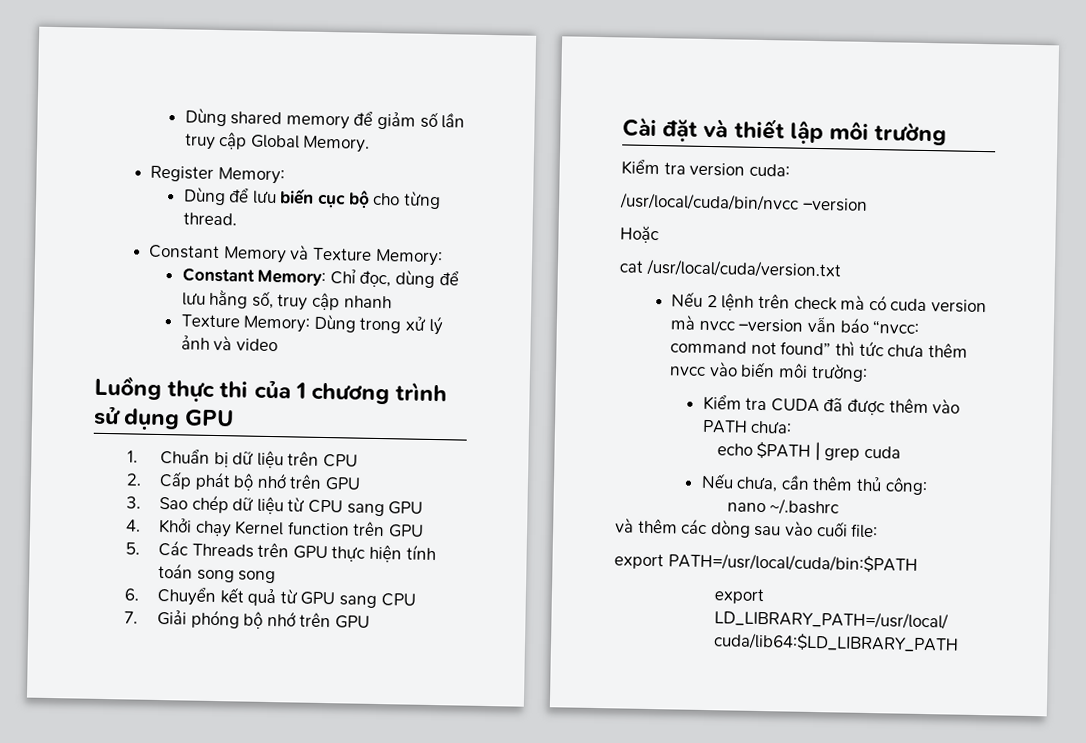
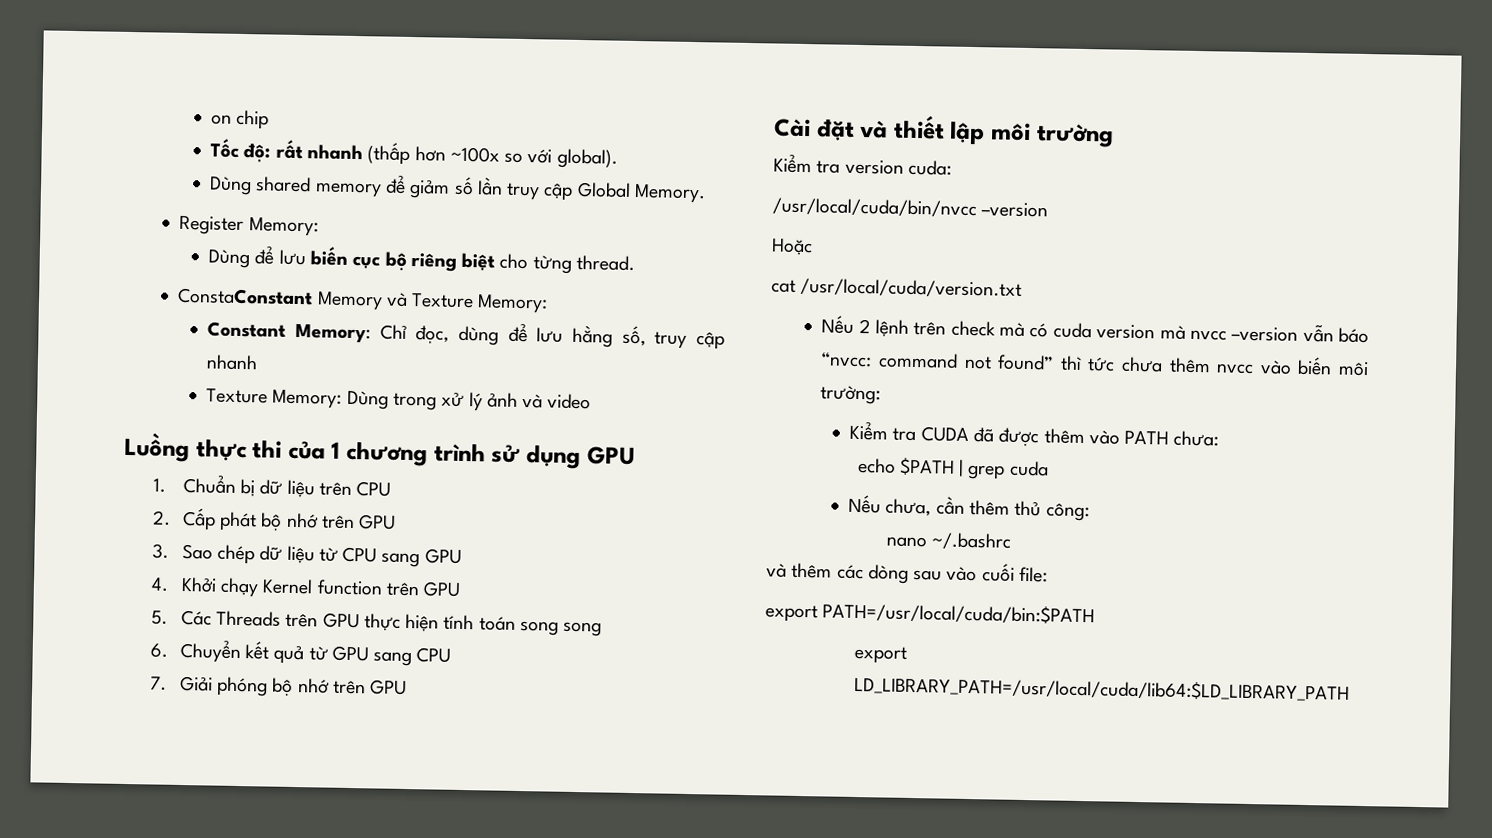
+ on chip
+ Tốc độ: rất nhanh (thấp hơn ~100x so với global).
- Dùng để lưu biến cục bộ cho từng thread.
+ Dùng để lưu biến cục bộ riêng biệt cho từng thread.
- Constant Memory và Texture Memory:
+ ConstaConstant Memory và Texture Memory:

